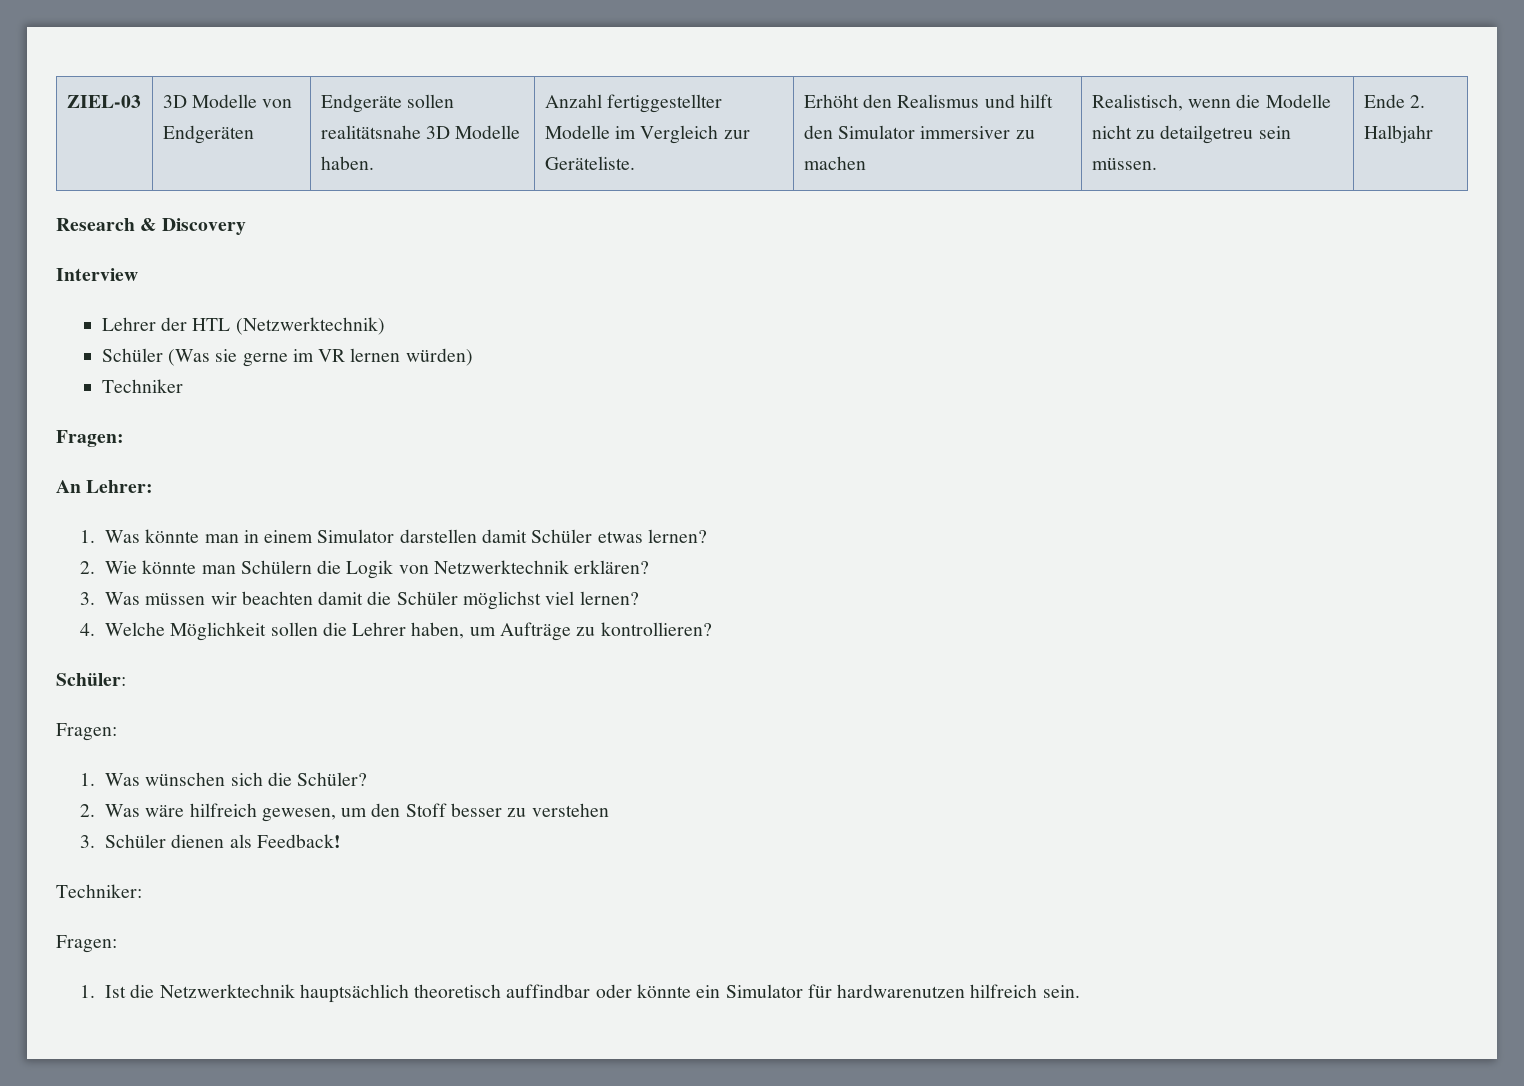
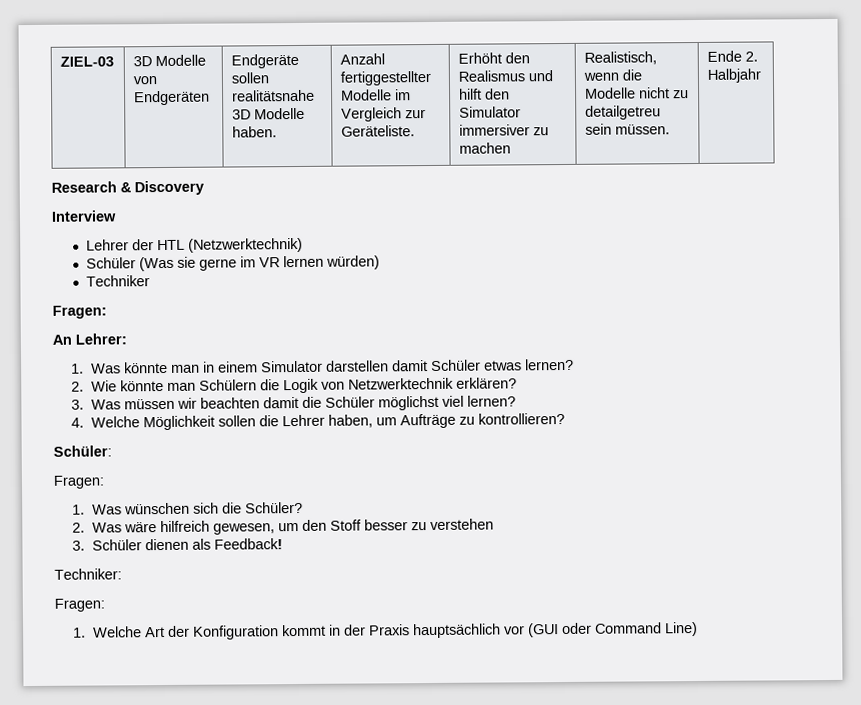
- 1. Ist die Netzwerktechnik hauptsächlich theoretisch auffindbar oder könnte ein Simulator für hardwarenutzen hilfreich sein.
+ 1. Welche Art der Konfiguration kommt in der Praxis hauptsächlich vor (GUI oder Command Line)

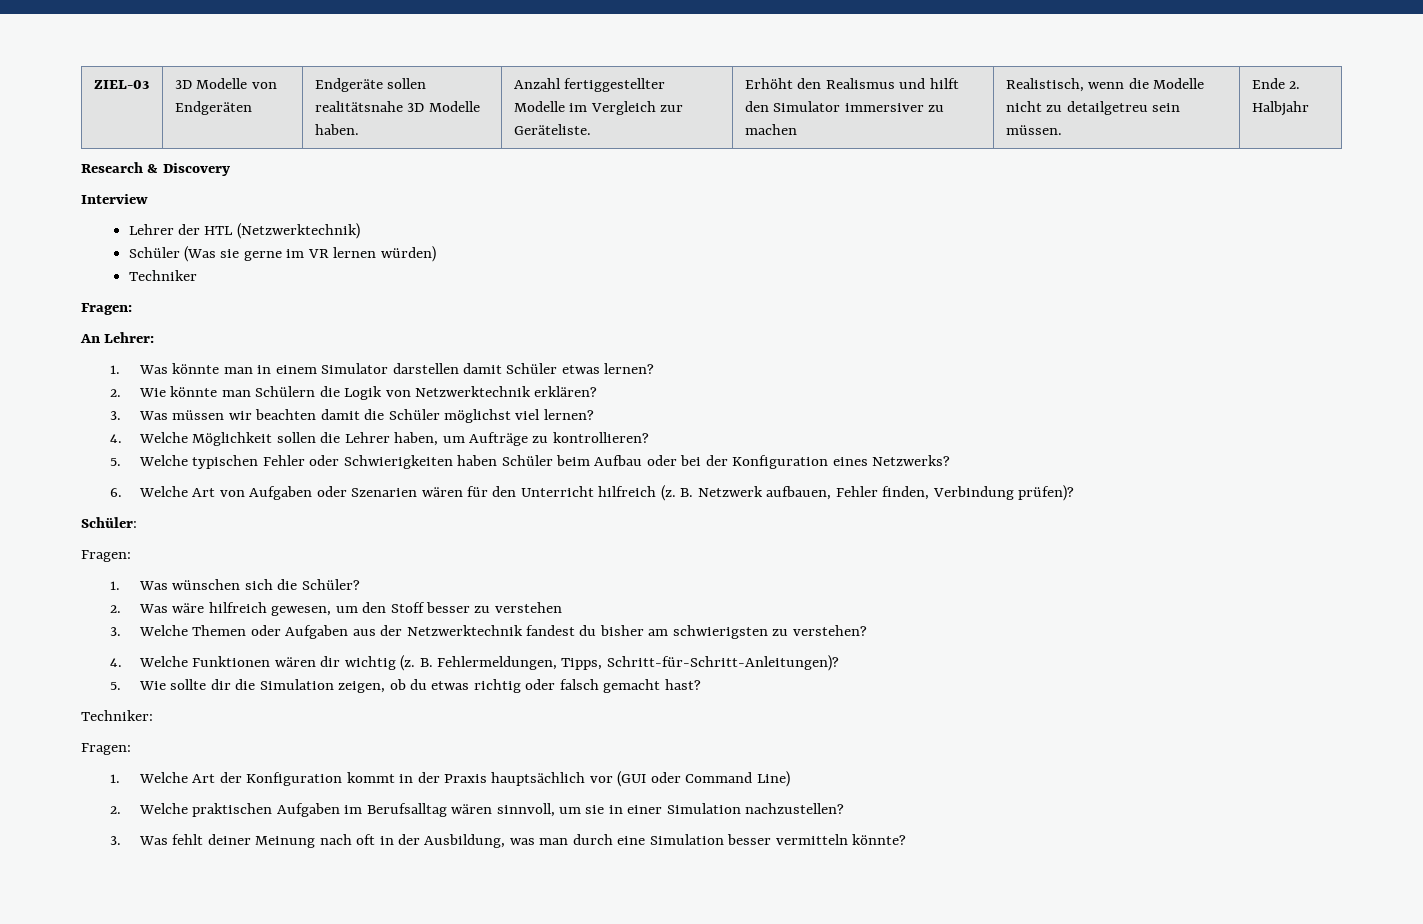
+ 5. Welche typischen Fehler oder Schwierigkeiten haben Schüler beim Aufbau oder bei der Konfiguration eines Netzwerks?
+ 6. Welche Art von Aufgaben oder Szenarien wären für den Unterricht hilfreich (z. B. Netzwerk aufbauen, Fehler finden, Verbindung prüfen)?
- 3. Schüler dienen als Feedback!
+ 3. Welche Themen oder Aufgaben aus der Netzwerktechnik fandest du bisher am schwierigsten zu verstehen?
+ 4. Welche Funktionen wären dir wichtig (z. B. Fehlermeldungen, Tipps, Schritt-für-Schritt-Anleitungen)?
+ 5. Wie sollte dir die Simulation zeigen, ob du etwas richtig oder falsch gemacht hast?
+ 2. Welche praktischen Aufgaben im Berufsalltag wären sinnvoll, um sie in einer Simulation nachzustellen?
+ 3. Was fehlt deiner Meinung nach oft in der Ausbildung, was man durch eine Simulation besser vermitteln könnte?

